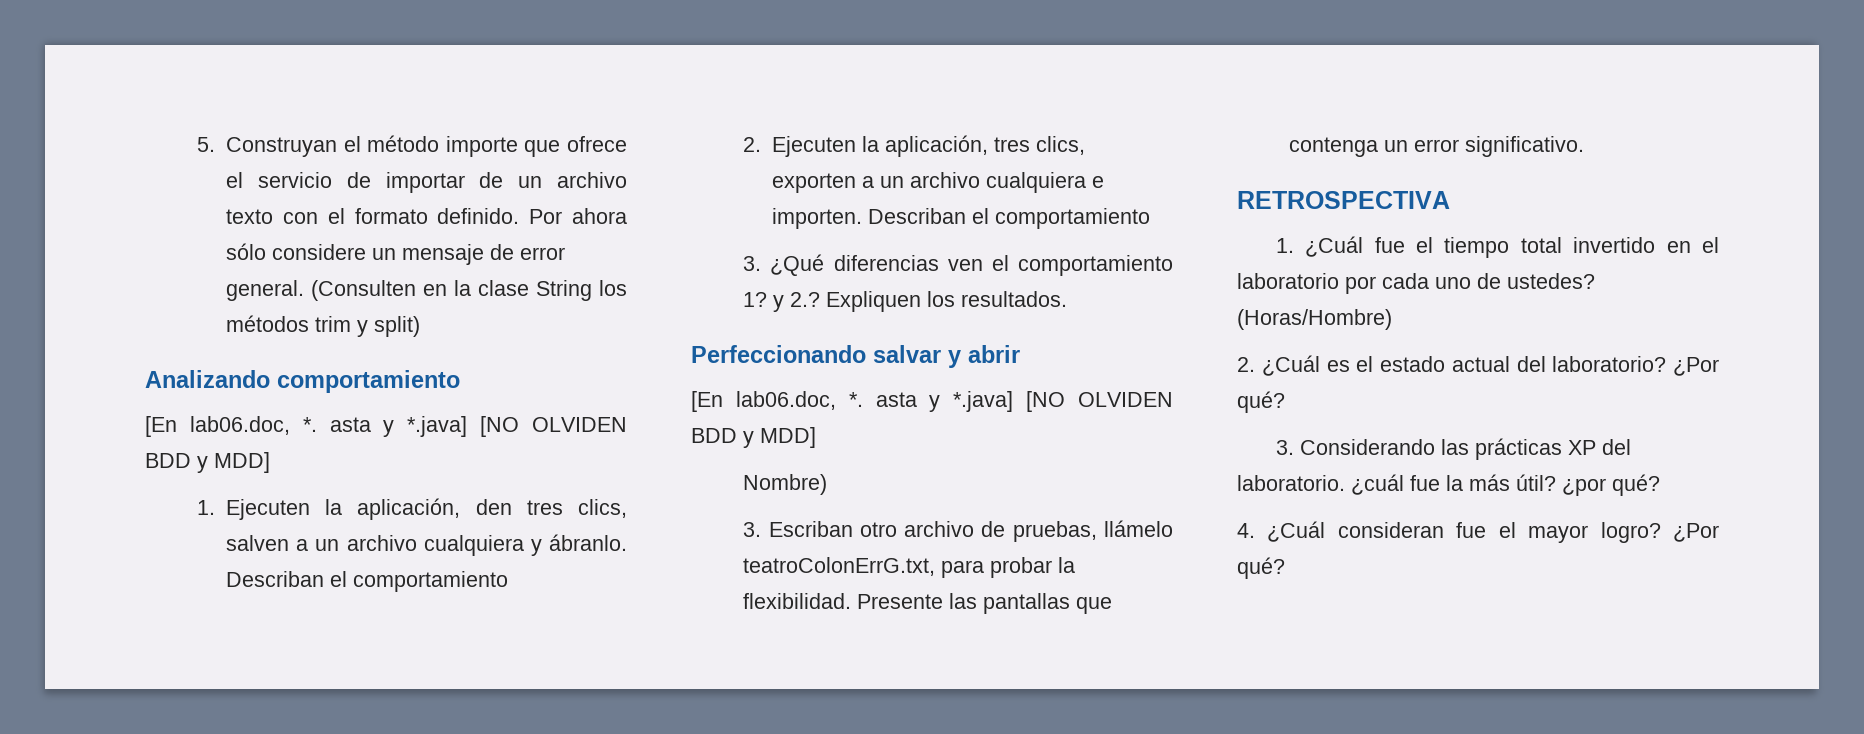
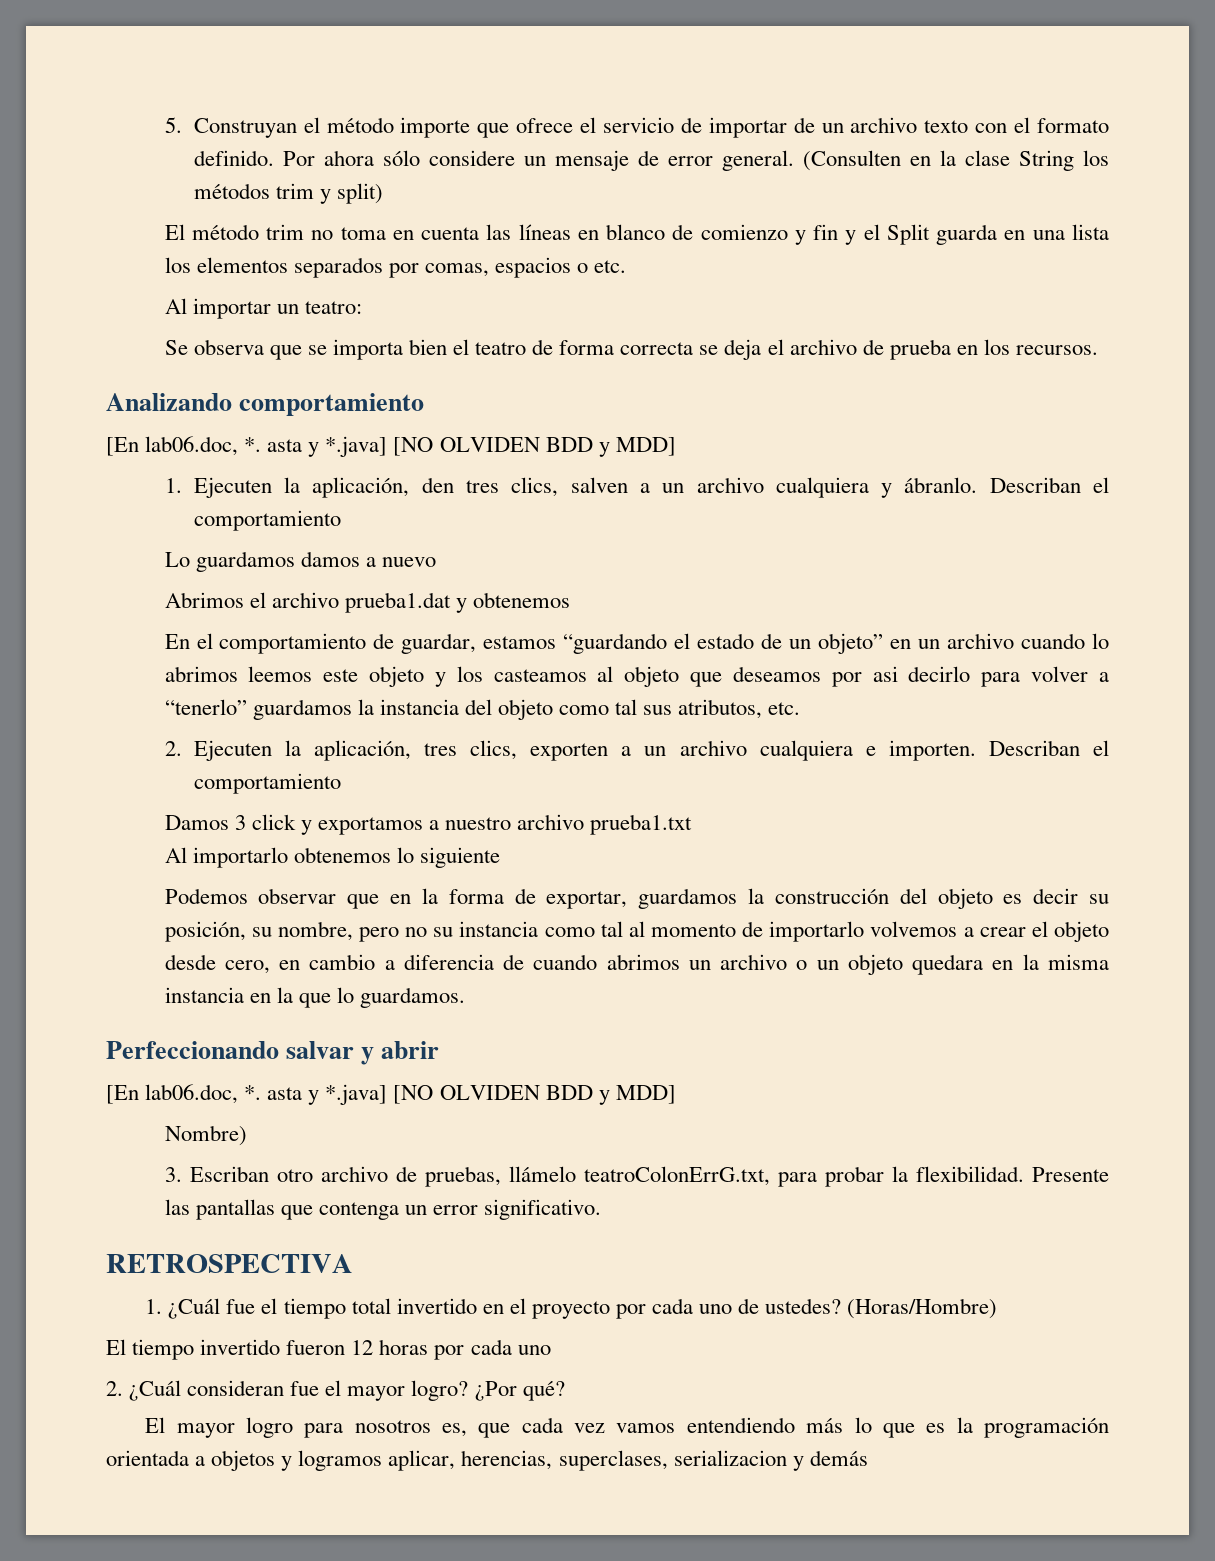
+ El método trim no toma en cuenta las líneas en blanco de comienzo y fin y el Split guarda en una lista los elementos separados por comas, espacios o etc.
+ Al importar un teatro:
+ Se observa que se importa bien el teatro de forma correcta se deja el archivo de prueba en los recursos.
+ Lo guardamos damos a nuevo
+ Abrimos el archivo prueba1.dat y obtenemos
+ En el comportamiento de guardar, estamos “guardando el estado de un objeto” en un archivo cuando lo abrimos leemos este objeto y los casteamos al objeto que deseamos por asi decirlo para volver a “tenerlo” guardamos la instancia del objeto como tal sus atributos, etc.
- 3. ¿Qué diferencias ven el comportamiento 1? y 2.? Expliquen los resultados.
+ Damos 3 click y exportamos a nuestro archivo prueba1.txt
+ Al importarlo obtenemos lo siguiente
+ Podemos observar que en la forma de exportar, guardamos la construcción del objeto es decir su posición, su nombre, pero no su instancia como tal al momento de importarlo volvemos a crear el objeto desde cero, en cambio a diferencia de cuando abrimos un archivo o un objeto quedara en la misma instancia en la que lo guardamos.
- 1. ¿Cuál fue el tiempo total invertido en el laboratorio por cada uno de ustedes?
+ 1. ¿Cuál fue el tiempo total invertido en el proyecto por cada uno de ustedes?
- 2. ¿Cuál es el estado actual del laboratorio? ¿Por qué?
- 3. Considerando las prácticas XP del laboratorio. ¿cuál fue la más útil? ¿por qué?
- 4. ¿Cuál consideran fue el mayor logro?
+ El tiempo invertido fueron 12 horas por cada uno
+ 2. ¿Cuál consideran fue el mayor logro?
+ El mayor logro para nosotros es, que cada vez vamos entendiendo más lo que es la programación orientada a objetos y logramos aplicar, herencias, superclases, serializacion y demás

